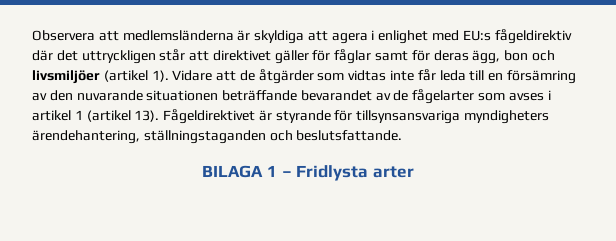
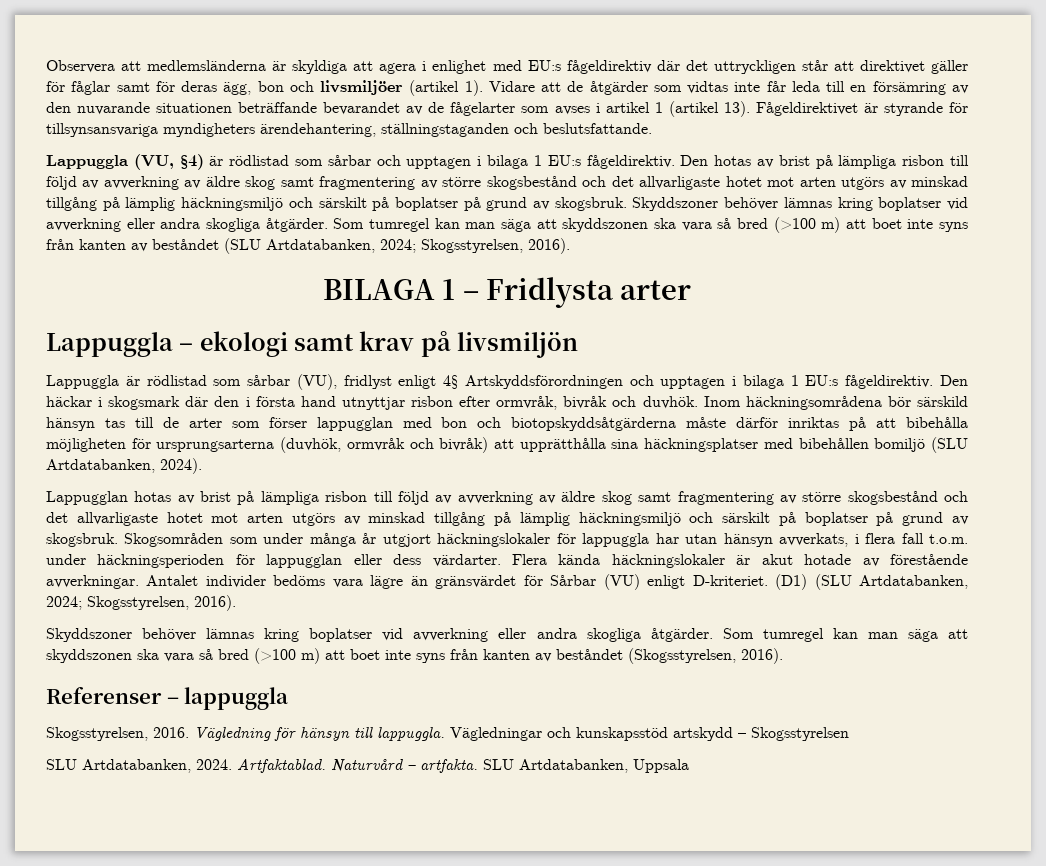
+ Lappuggla (VU, §4) är rödlistad som sårbar och upptagen i bilaga 1 EU:s fågeldirektiv. Den hotas av brist på lämpliga risbon till följd av avverkning av äldre skog samt fragmentering av större skogsbestånd och det allvarligaste hotet mot arten utgörs av minskad tillgång på lämplig häckningsmiljö och särskilt på boplatser på grund av skogsbruk. Skyddszoner behöver lämnas kring boplatser vid avverkning eller andra skogliga åtgärder. Som tumregel kan man säga att skyddszonen ska vara så bred (>100 m) att boet inte syns från kanten av beståndet (SLU Artdatabanken, 2024; Skogsstyrelsen, 2016).
+ Lappuggla – ekologi samt krav på livsmiljön
+ Lappuggla är rödlistad som sårbar (VU), fridlyst enligt 4§ Artskyddsförordningen och upptagen i bilaga 1 EU:s fågeldirektiv. Den häckar i skogsmark där den i första hand utnyttjar risbon efter ormvråk, bivråk och duvhök. Inom häckningsområdena bör särskild hänsyn tas till de arter som förser lappugglan med bon och biotopskyddsåtgärderna måste därför inriktas på att bibehålla möjligheten för ursprungsarterna (duvhök, ormvråk och bivråk) att upprätthålla sina häckningsplatser med bibehållen bomiljö (SLU Artdatabanken, 2024).
+ Lappugglan hotas av brist på lämpliga risbon till följd av avverkning av äldre skog samt fragmentering av större skogsbestånd och det allvarligaste hotet mot arten utgörs av minskad tillgång på lämplig häckningsmiljö och särskilt på boplatser på grund av skogsbruk. Skogsområden som under många år utgjort häckningslokaler för lappuggla har utan hänsyn avverkats, i flera fall t.o.m. under häckningsperioden för lappugglan eller dess värdarter. Flera kända häckningslokaler är akut hotade av förestående avverkningar. Antalet individer bedöms vara lägre än gränsvärdet för Sårbar (VU) enligt D-kriteriet. (D1) (SLU Artdatabanken, 2024; Skogsstyrelsen, 2016).
+ Skyddszoner behöver lämnas kring boplatser vid avverkning eller andra skogliga åtgärder. Som tumregel kan man säga att skyddszonen ska vara så bred (>100 m) att boet inte syns från kanten av beståndet (Skogsstyrelsen, 2016).
+ Referenser – lappuggla
+ Skogsstyrelsen, 2016. Vägledning för hänsyn till lappuggla. Vägledningar och kunskapsstöd artskydd – Skogsstyrelsen
+ SLU Artdatabanken, 2024. Artfaktablad. Naturvård – artfakta. SLU Artdatabanken, Uppsala

